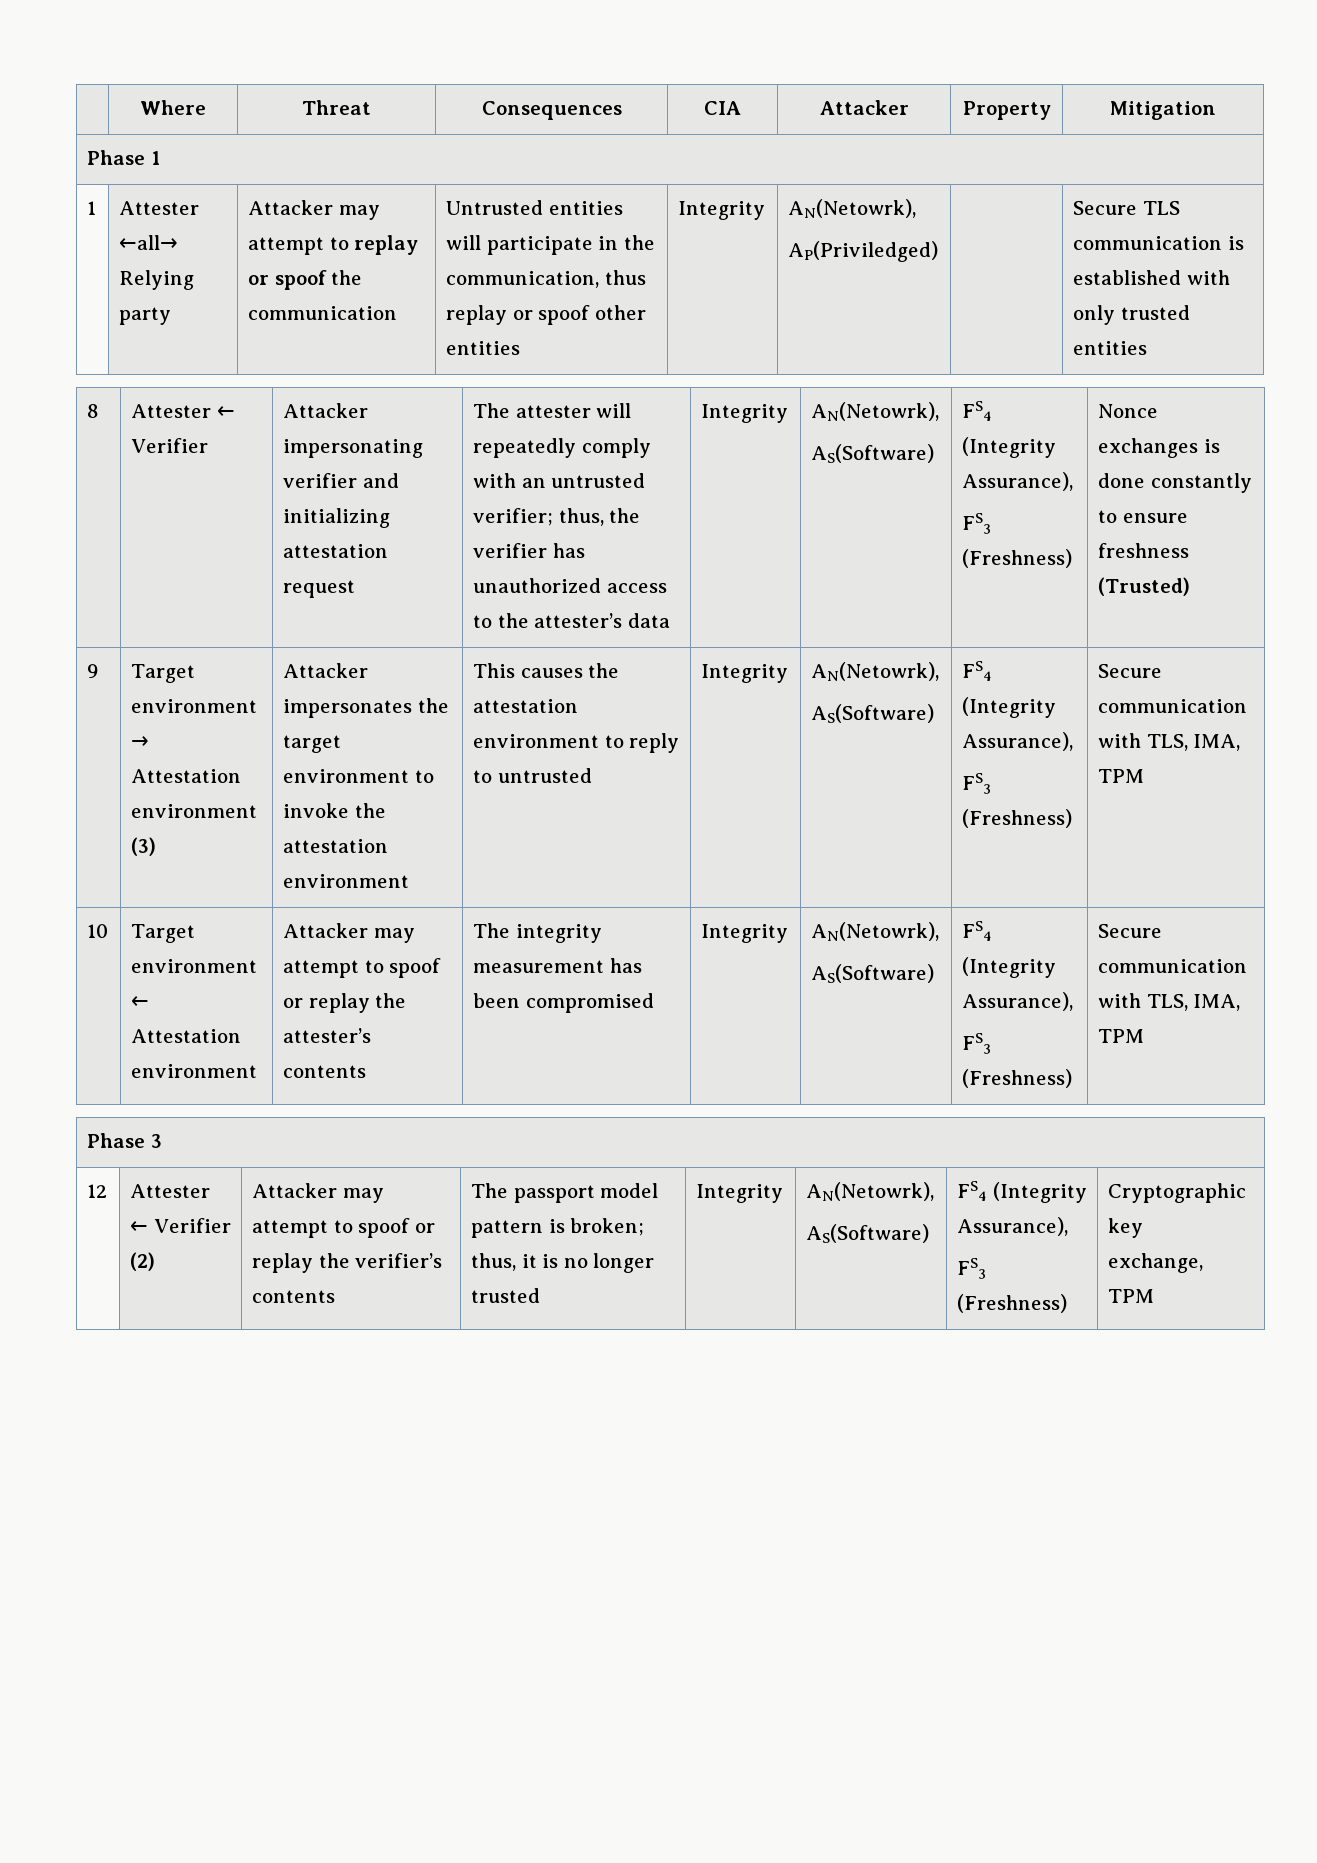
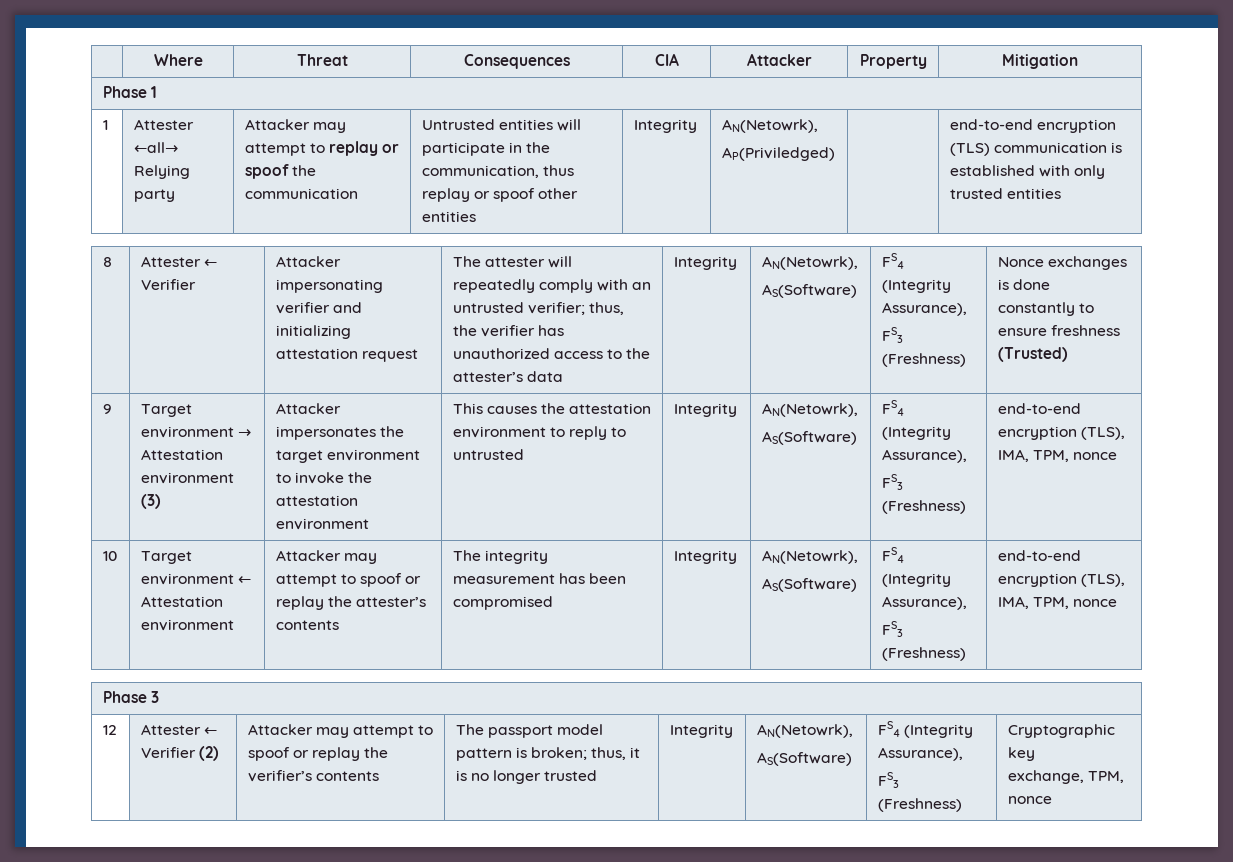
  1 | Attester ←all→ Relying party | Attacker may attempt to replay or spoof the communication | Untrusted entities will participate in the communication, thus replay or spoof other entities | Integrity | AN(Netowrk),
- AP(Priviledged) | | Secure TLS communication is established with only trusted entities
+ AP(Priviledged) | | end-to-end encryption (TLS) communication is established with only trusted entities
  9 | Target environment → Attestation environment (3) | Attacker impersonates the target environment to invoke the attestation environment | This causes the attestation environment to reply to untrusted | Integrity | AN(Netowrk),
  AS(Software) | FS4 (Integrity Assurance),
- FS3 (Freshness) | Secure communication with TLS, IMA, TPM
+ FS3 (Freshness) | end-to-end encryption (TLS), IMA, TPM, nonce
  10 | Target environment ← Attestation environment | Attacker may attempt to spoof or replay the attester’s contents | The integrity measurement has been compromised | Integrity | AN(Netowrk),
  AS(Software) | FS4 (Integrity Assurance),
- FS3 (Freshness) | Secure communication with TLS, IMA, TPM
+ FS3 (Freshness) | end-to-end encryption (TLS), IMA, TPM, nonce
  12 | Attester ← Verifier (2) | Attacker may attempt to spoof or replay the verifier’s contents | The passport model pattern is broken; thus, it is no longer trusted | Integrity | AN(Netowrk),
  AS(Software) | FS4 (Integrity Assurance),
  FS3 (Freshness) | Cryptographic key
- exchange, TPM
+ exchange, TPM, nonce

